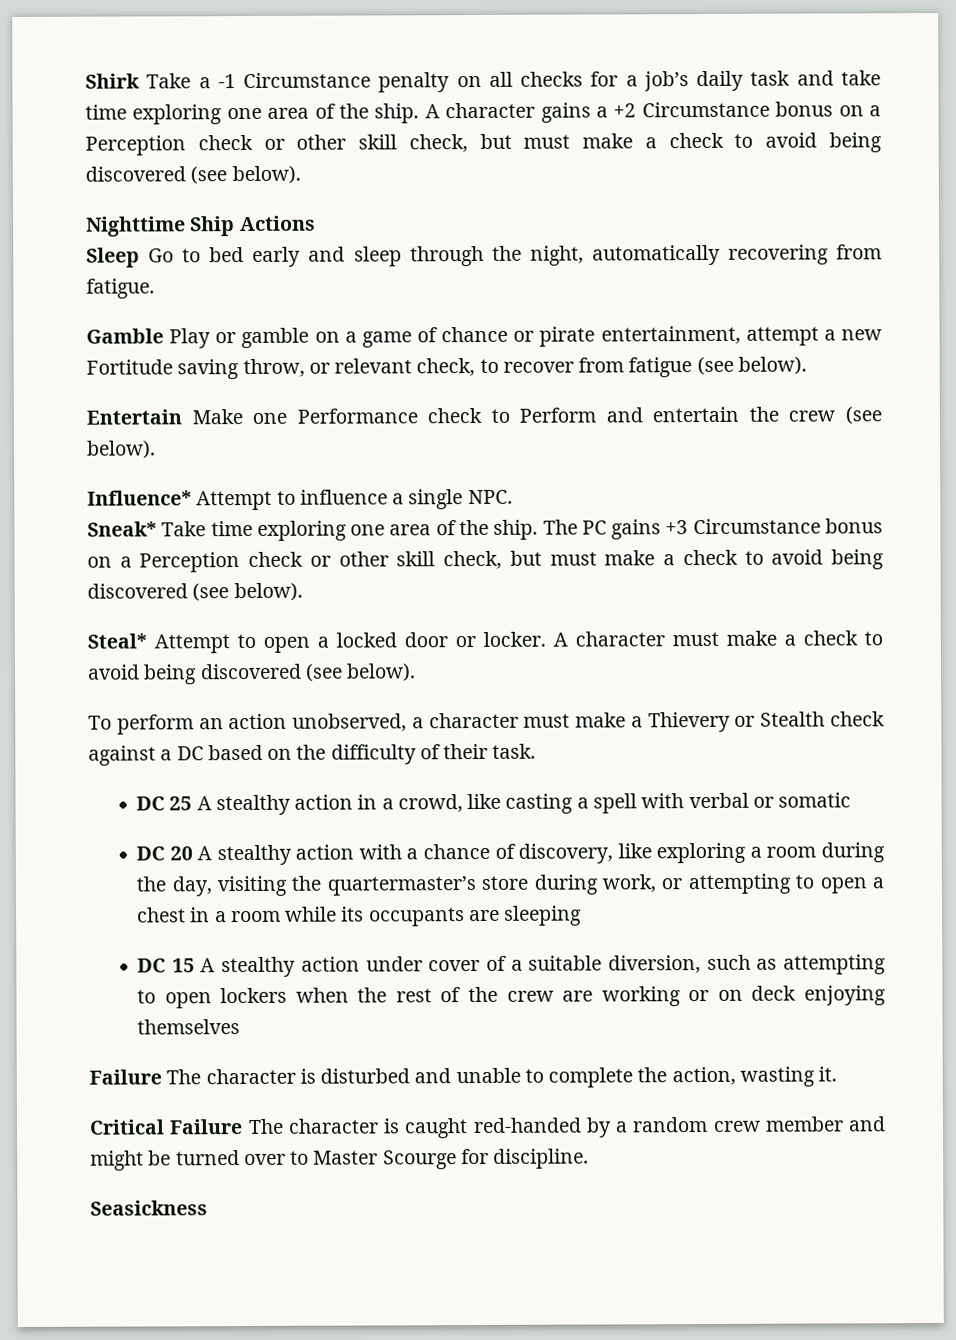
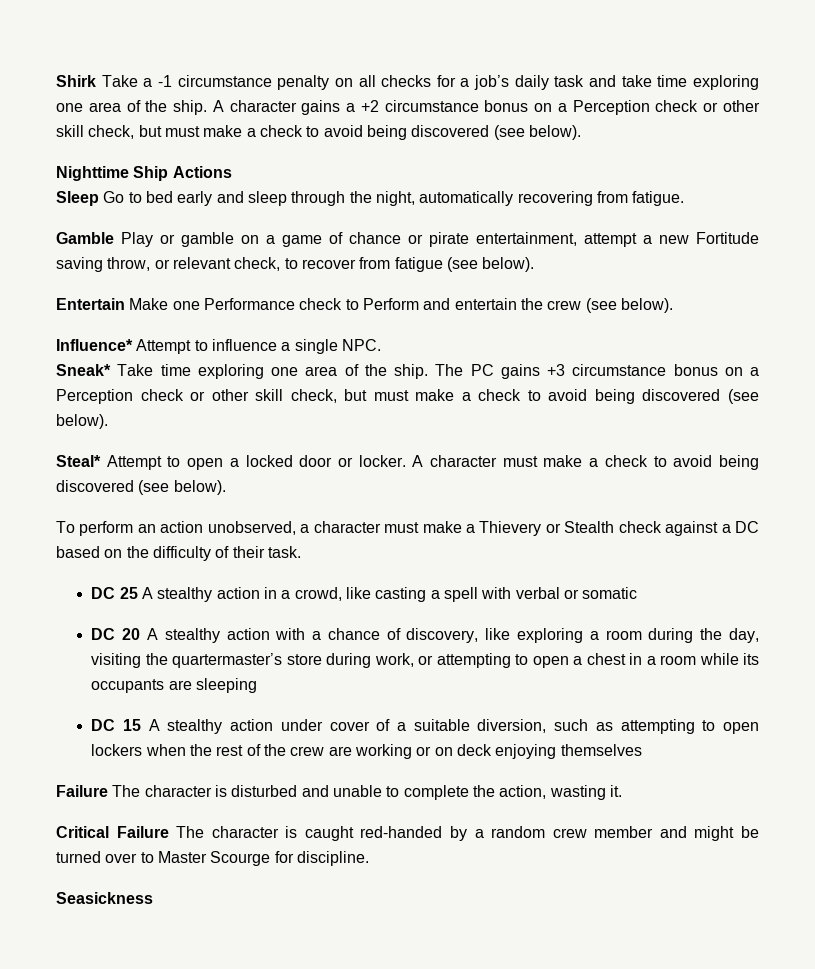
- Shirk Take a -1 Circumstance penalty on all checks for a job’s daily task and take time exploring one area of the ship.
+ Shirk Take a -1 circumstance penalty on all checks for a job’s daily task and take time exploring one area of the ship.
- A character gains a +2 Circumstance bonus on a Perception check or other skill check, but must make a check to avoid being discovered (see below).
+ A character gains a +2 circumstance bonus on a Perception check or other skill check, but must make a check to avoid being discovered (see below).
- The PC gains +3 Circumstance bonus on a Perception check or other skill check, but must make a check to avoid being discovered (see below).
+ The PC gains +3 circumstance bonus on a Perception check or other skill check, but must make a check to avoid being discovered (see below).

